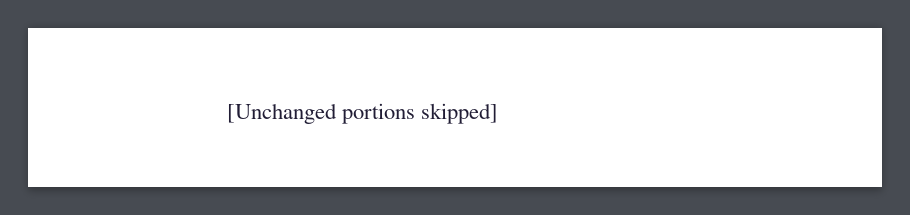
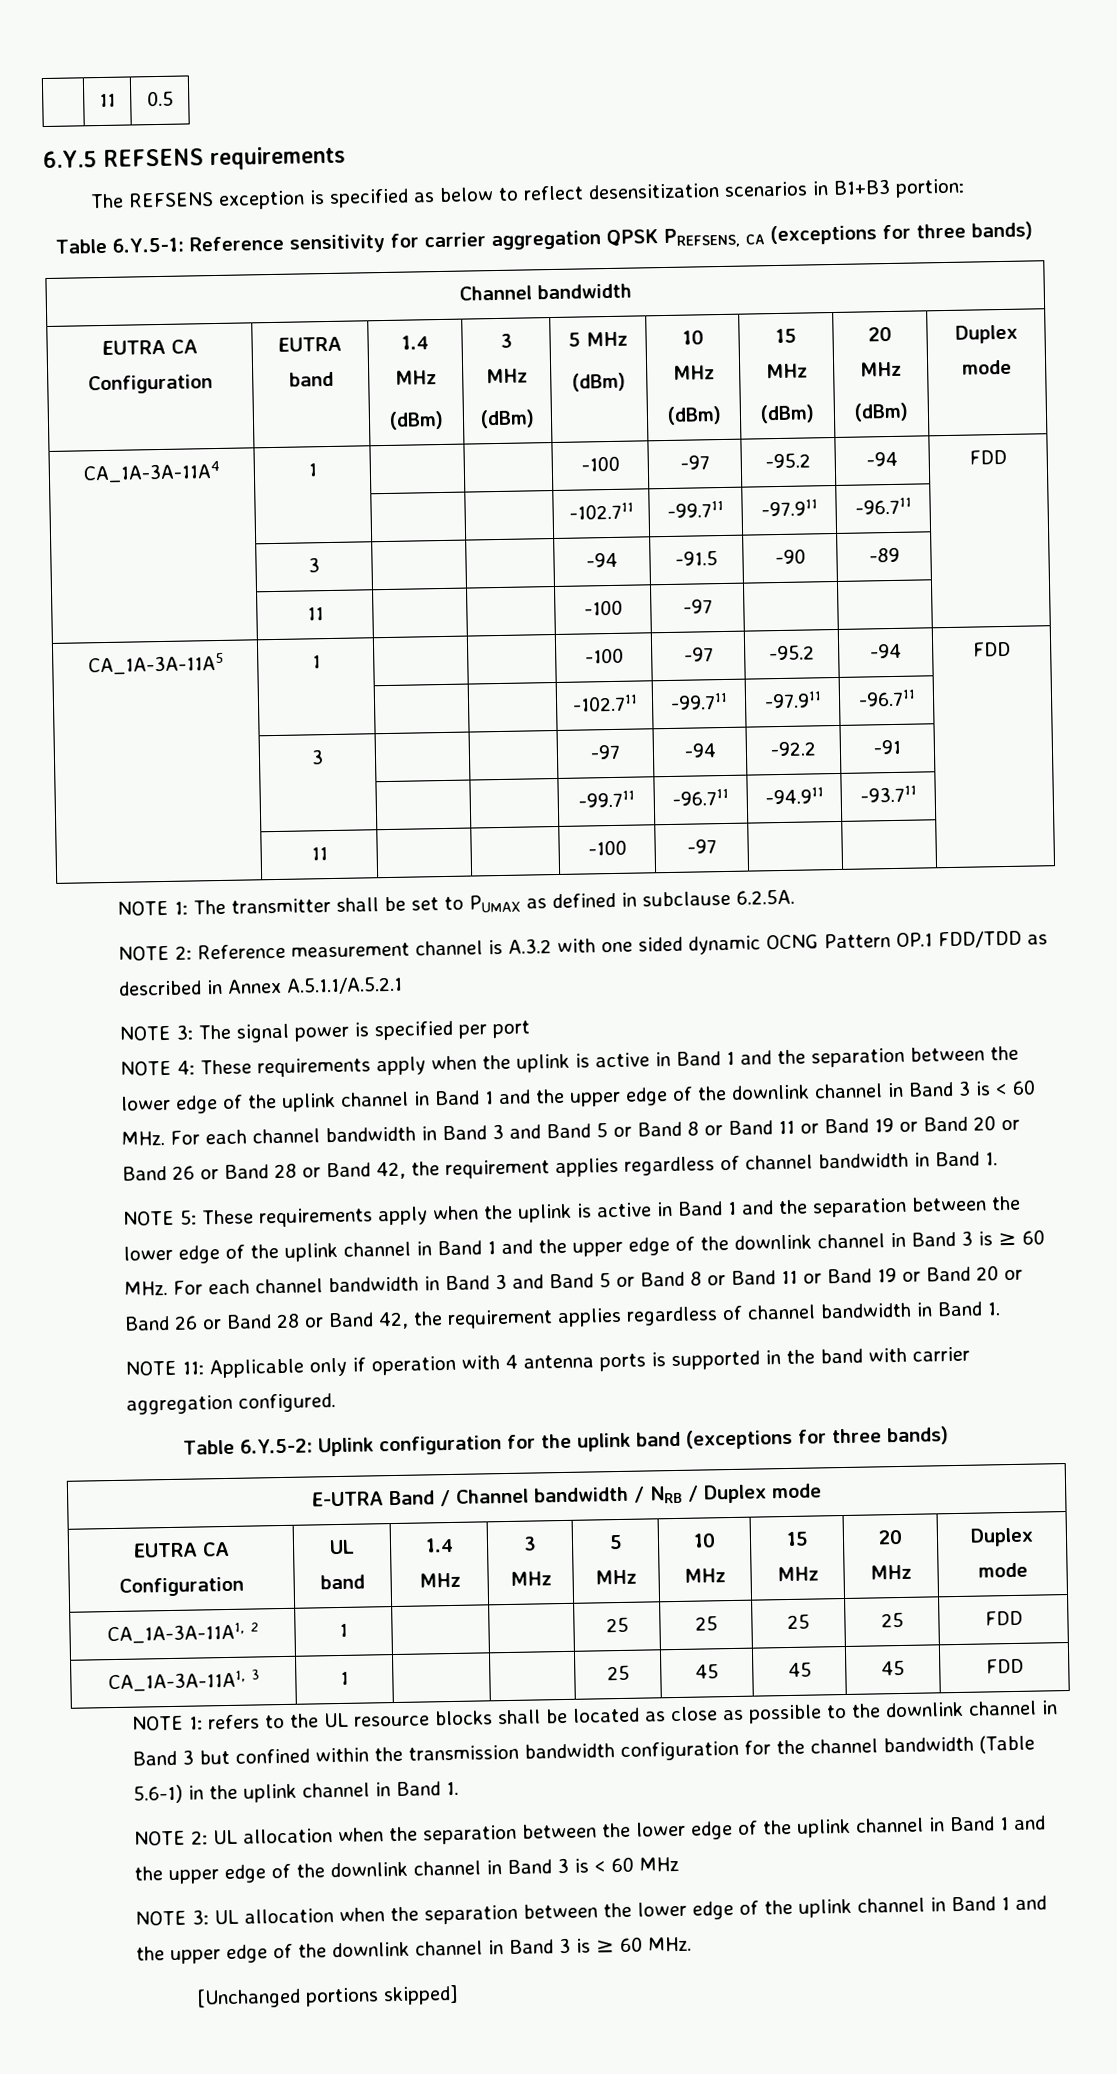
+ | 11 | 0.5
+ 6.Y.5 REFSENS requirements
+ The REFSENS exception is specified as below to reflect desensitization scenarios in B1+B3 portion:
+ Table 6.Y.5-1: Reference sensitivity for carrier aggregation QPSK PREFSENS, CA (exceptions for three bands)
+ Channel bandwidth
+ EUTRA CA Configuration | EUTRA band | 1.4 MHz
+ (dBm) | 3 MHz
+ (dBm) | 5 MHz
+ (dBm) | 10 MHz
+ (dBm) | 15 MHz
+ (dBm) | 20 MHz
+ (dBm) | Duplex mode
+ CA_1A-3A-11A4 | 1 | | | -100 | -97 | -95.2 | -94 | FDD
+ | | | | -102.711 | -99.711 | -97.911 | -96.711 |
+ | 3 | | | -94 | -91.5 | -90 | -89 |
+ | 11 | | | -100 | -97 | | |
+ CA_1A-3A-11A5 | 1 | | | -100 | -97 | -95.2 | -94 | FDD
+ | | | | -102.711 | -99.711 | -97.911 | -96.711 |
+ | 3 | | | -97 | -94 | -92.2 | -91 |
+ | | | | -99.711 | -96.711 | -94.911 | -93.711 |
+ | 11 | | | -100 | -97 | | |
+ NOTE 1: The transmitter shall be set to PUMAX as defined in subclause 6.2.5A.
+ NOTE 2: Reference measurement channel is A.3.2 with one sided dynamic OCNG Pattern OP.1 FDD/TDD as described in Annex A.5.1.1/A.5.2.1
+ NOTE 3: The signal power is specified per port
+ NOTE 4: These requirements apply when the uplink is active in Band 1 and the separation between the lower edge of the uplink channel in Band 1 and the upper edge of the downlink channel in Band 3 is < 60 MHz. For each channel bandwidth in Band 3 and Band 5 or Band 8 or Band 11 or Band 19 or Band 20 or Band 26 or Band 28 or Band 42, the requirement applies regardless of channel bandwidth in Band 1.
+ NOTE 5: These requirements apply when the uplink is active in Band 1 and the separation between the lower edge of the uplink channel in Band 1 and the upper edge of the downlink channel in Band 3 is ≥ 60 MHz. For each channel bandwidth in Band 3 and Band 5 or Band 8 or Band 11 or Band 19 or Band 20 or Band 26 or Band 28 or Band 42, the requirement applies regardless of channel bandwidth in Band 1.
+ NOTE 11: Applicable only if operation with 4 antenna ports is supported in the band with carrier aggregation configured.
+ Table 6.Y.5-2: Uplink configuration for the uplink band (exceptions for three bands)
+ E-UTRA Band / Channel bandwidth / NRB / Duplex mode
+ EUTRA CA Configuration | UL band | 1.4 MHz | 3 MHz | 5 MHz | 10 MHz | 15 MHz | 20 MHz | Duplex mode
+ CA_1A-3A-11A1, 2 | 1 | | | 25 | 25 | 25 | 25 | FDD
+ CA_1A-3A-11A1, 3 | 1 | | | 25 | 45 | 45 | 45 | FDD
+ NOTE 1: refers to the UL resource blocks shall be located as close as possible to the downlink channel in Band 3 but confined within the transmission bandwidth configuration for the channel bandwidth (Table 5.6-1) in the uplink channel in Band 1.
+ NOTE 2: UL allocation when the separation between the lower edge of the uplink channel in Band 1 and the upper edge of the downlink channel in Band 3 is < 60 MHz
+ NOTE 3: UL allocation when the separation between the lower edge of the uplink channel in Band 1 and the upper edge of the downlink channel in Band 3 is ≥ 60 MHz.

